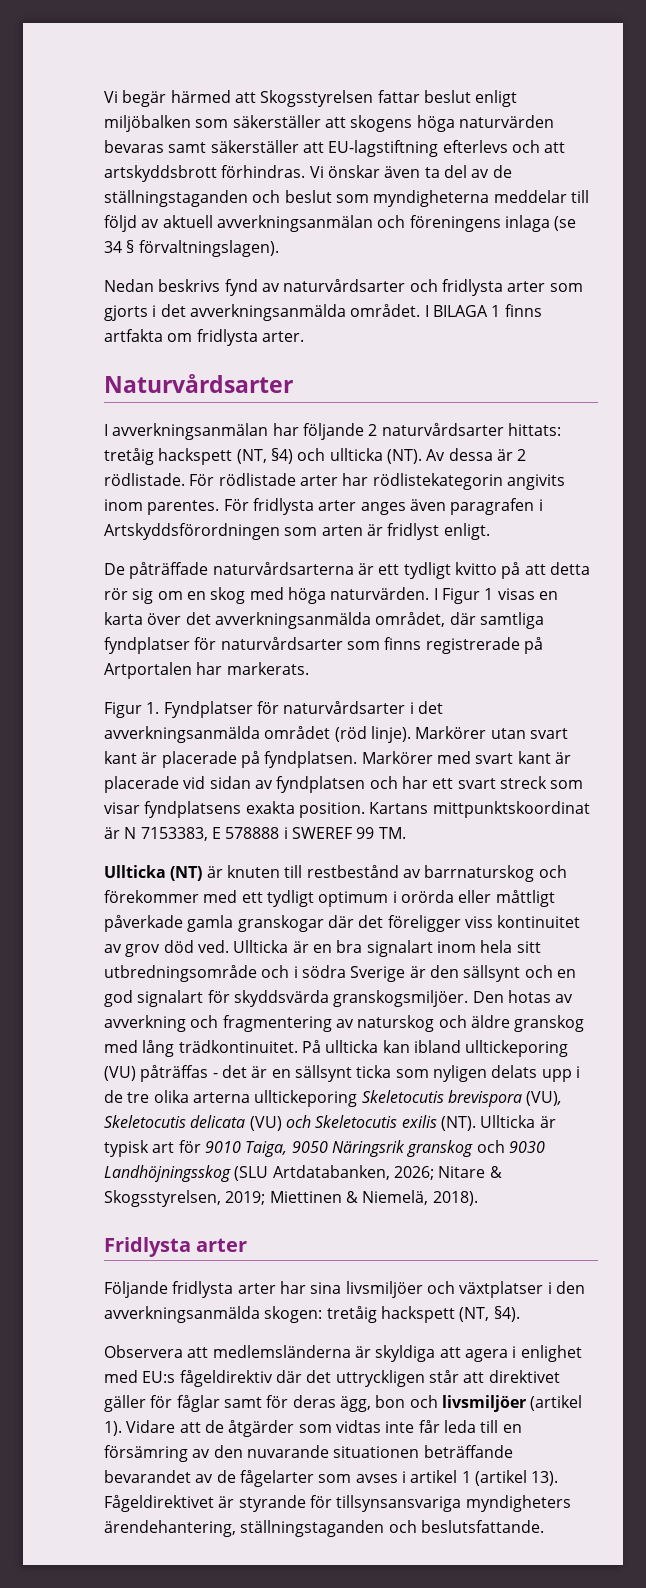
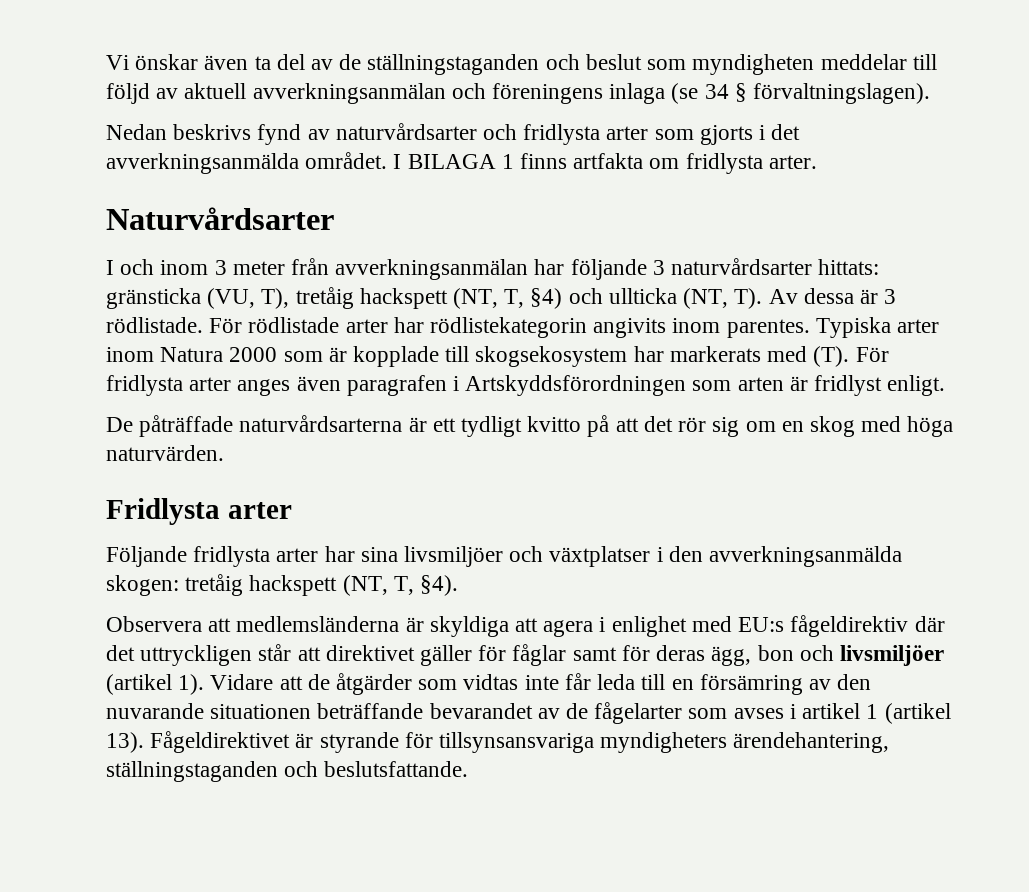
- Vi begär härmed att Skogsstyrelsen fattar beslut enligt miljöbalken som säkerställer att skogens höga naturvärden bevaras samt säkerställer att EU-lagstiftning efterlevs och att artskyddsbrott förhindras. Vi önskar även ta del av de ställningstaganden och beslut som myndigheterna meddelar till följd av aktuell avverkningsanmälan och föreningens inlaga (se 34 § förvaltningslagen).
+ Vi önskar även ta del av de ställningstaganden och beslut som myndigheten meddelar till följd av aktuell avverkningsanmälan och föreningens inlaga (se 34 § förvaltningslagen).
- I avverkningsanmälan har följande 2 naturvårdsarter hittats: tretåig hackspett (NT, §4) och ullticka (NT). Av dessa är 2 rödlistade.
+ I och inom 3 meter från avverkningsanmälan har följande 3 naturvårdsarter hittats: gränsticka (VU, T), tretåig hackspett (NT, T, §4) och ullticka (NT, T). Av dessa är 3 rödlistade.
- För fridlysta arter anges även paragrafen i Artskyddsförordningen som arten är fridlyst enligt.
+ Typiska arter inom Natura 2000 som är kopplade till skogsekosystem har markerats med (T). För fridlysta arter anges även paragrafen i Artskyddsförordningen som arten är fridlyst enligt.
- De påträffade naturvårdsarterna är ett tydligt kvitto på att detta rör sig om en skog med höga naturvärden. I Figur 1 visas en karta över det avverkningsanmälda området, där samtliga fyndplatser för naturvårdsarter som finns registrerade på Artportalen har markerats.
- Figur 1. Fyndplatser för naturvårdsarter i det avverkningsanmälda området (röd linje). Markörer utan svart kant är placerade på fyndplatsen. Markörer med svart kant är placerade vid sidan av fyndplatsen och har ett svart streck som visar fyndplatsens exakta position. Kartans mittpunktskoordinat är N 7153383, E 578888 i SWEREF 99 TM.
- Ullticka (NT) är knuten till restbestånd av barrnaturskog och förekommer med ett tydligt optimum i orörda eller måttligt påverkade gamla granskogar där det föreligger viss kontinuitet av grov död ved. Ullticka är en bra signalart inom hela sitt utbredningsområde och i södra Sverige är den sällsynt och en god signalart för skyddsvärda granskogsmiljöer. Den hotas av avverkning och fragmentering av naturskog och äldre granskog med lång trädkontinuitet. På ullticka kan ibland ulltickeporing (VU) påträffas - det är en sällsynt ticka som nyligen delats upp i de tre olika arterna ulltickeporing Skeletocutis brevispora (VU), Skeletocutis delicata (VU) och Skeletocutis exilis (NT). Ullticka är typisk art för 9010 Taiga, 9050 Näringsrik granskog och 9030 Landhöjningsskog (SLU Artdatabanken, 2026; Nitare & Skogsstyrelsen, 2019; Miettinen & Niemelä, 2018).
+ De påträffade naturvårdsarterna är ett tydligt kvitto på att det rör sig om en skog med höga naturvärden.
- Följande fridlysta arter har sina livsmiljöer och växtplatser i den avverkningsanmälda skogen: tretåig hackspett (NT, §4).
+ Följande fridlysta arter har sina livsmiljöer och växtplatser i den avverkningsanmälda skogen: tretåig hackspett (NT, T, §4).

